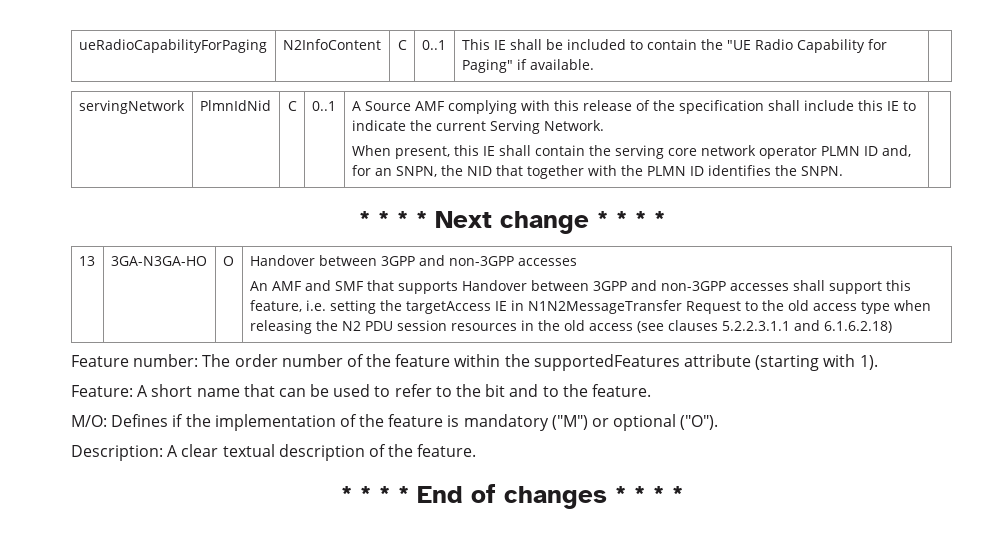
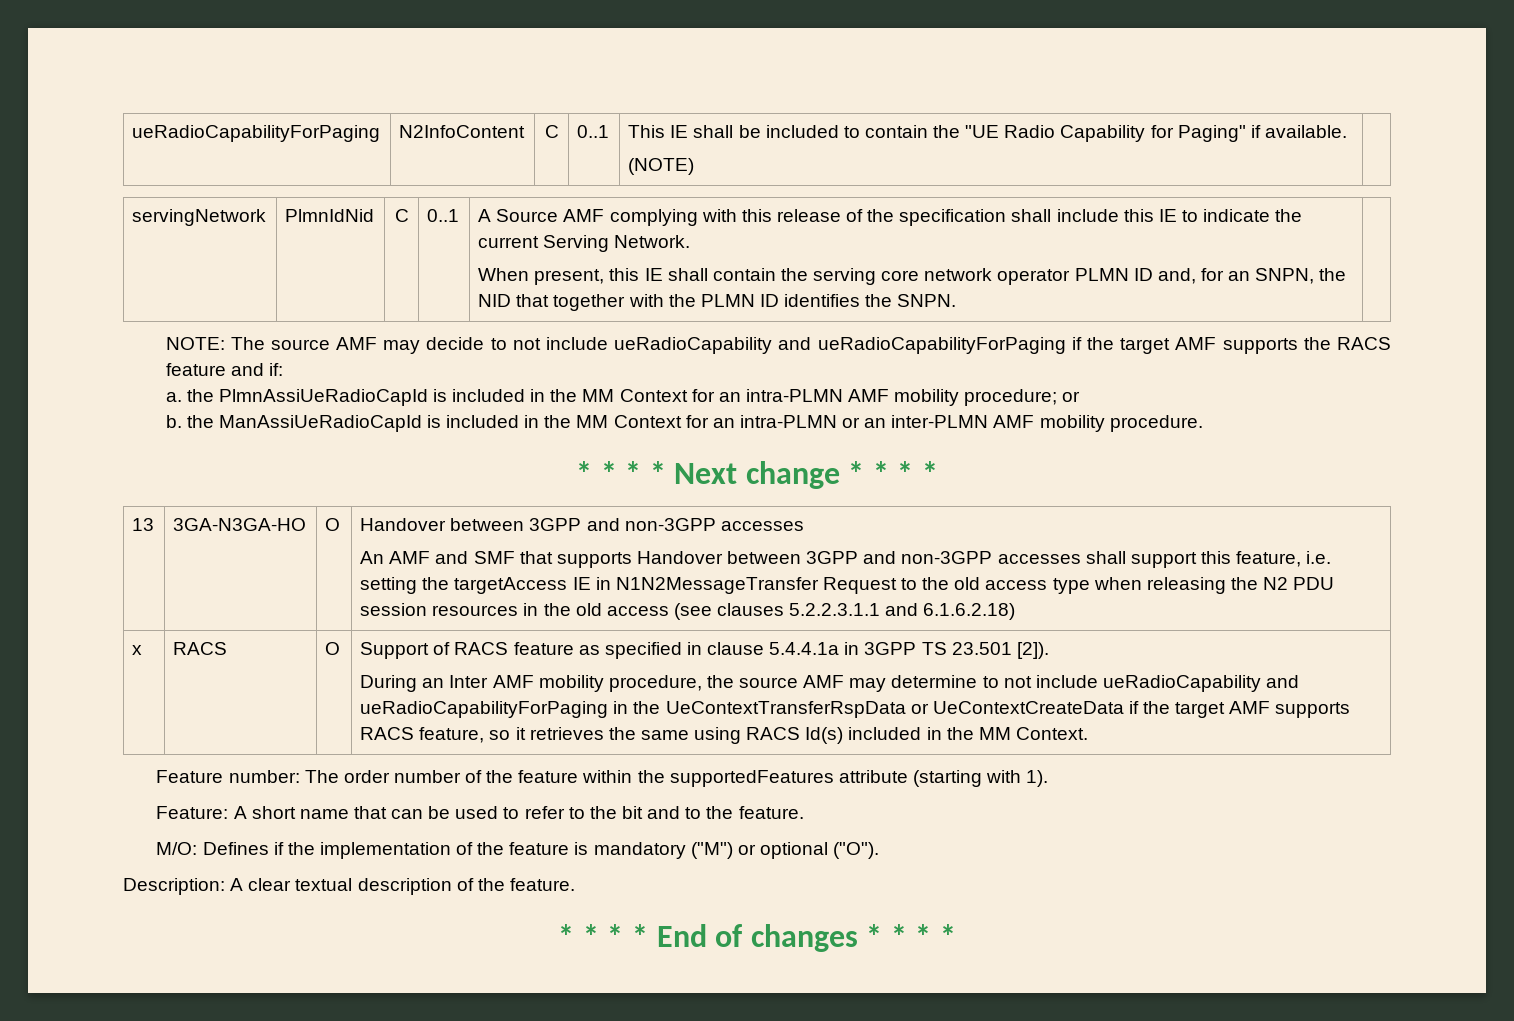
- ueRadioCapabilityForPaging | N2InfoContent | C | 0..1 | This IE shall be included to contain the "UE Radio Capability for Paging" if available. |
+ ueRadioCapabilityForPaging | N2InfoContent | C | 0..1 | This IE shall be included to contain the "UE Radio Capability for Paging" if available.
+ (NOTE) |
+ NOTE: The source AMF may decide to not include ueRadioCapability and ueRadioCapabilityForPaging if the target AMF supports the RACS feature and if:
+ a. the PlmnAssiUeRadioCapId is included in the MM Context for an intra-PLMN AMF mobility procedure; or
+ b. the ManAssiUeRadioCapId is included in the MM Context for an intra-PLMN or an inter-PLMN AMF mobility procedure.
+ x | RACS | O | Support of RACS feature as specified in clause 5.4.4.1a in 3GPP TS 23.501 [2]).
+ During an Inter AMF mobility procedure, the source AMF may determine to not include ueRadioCapability and ueRadioCapabilityForPaging in the UeContextTransferRspData or UeContextCreateData if the target AMF supports RACS feature, so it retrieves the same using RACS Id(s) included in the MM Context.

